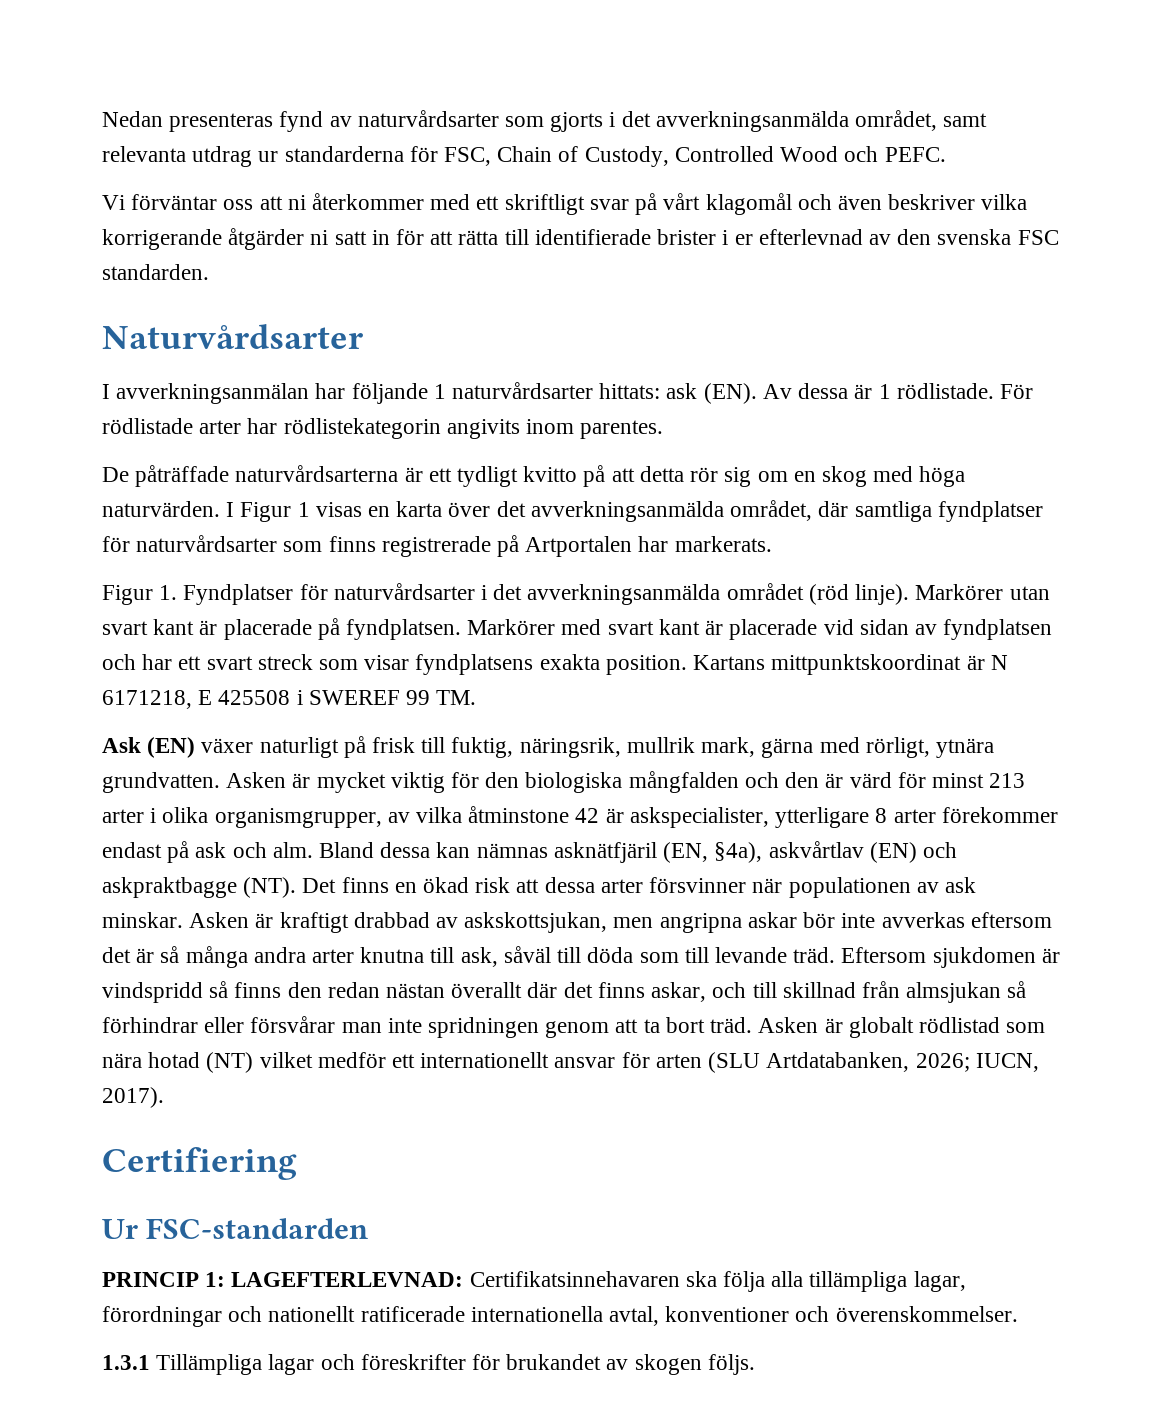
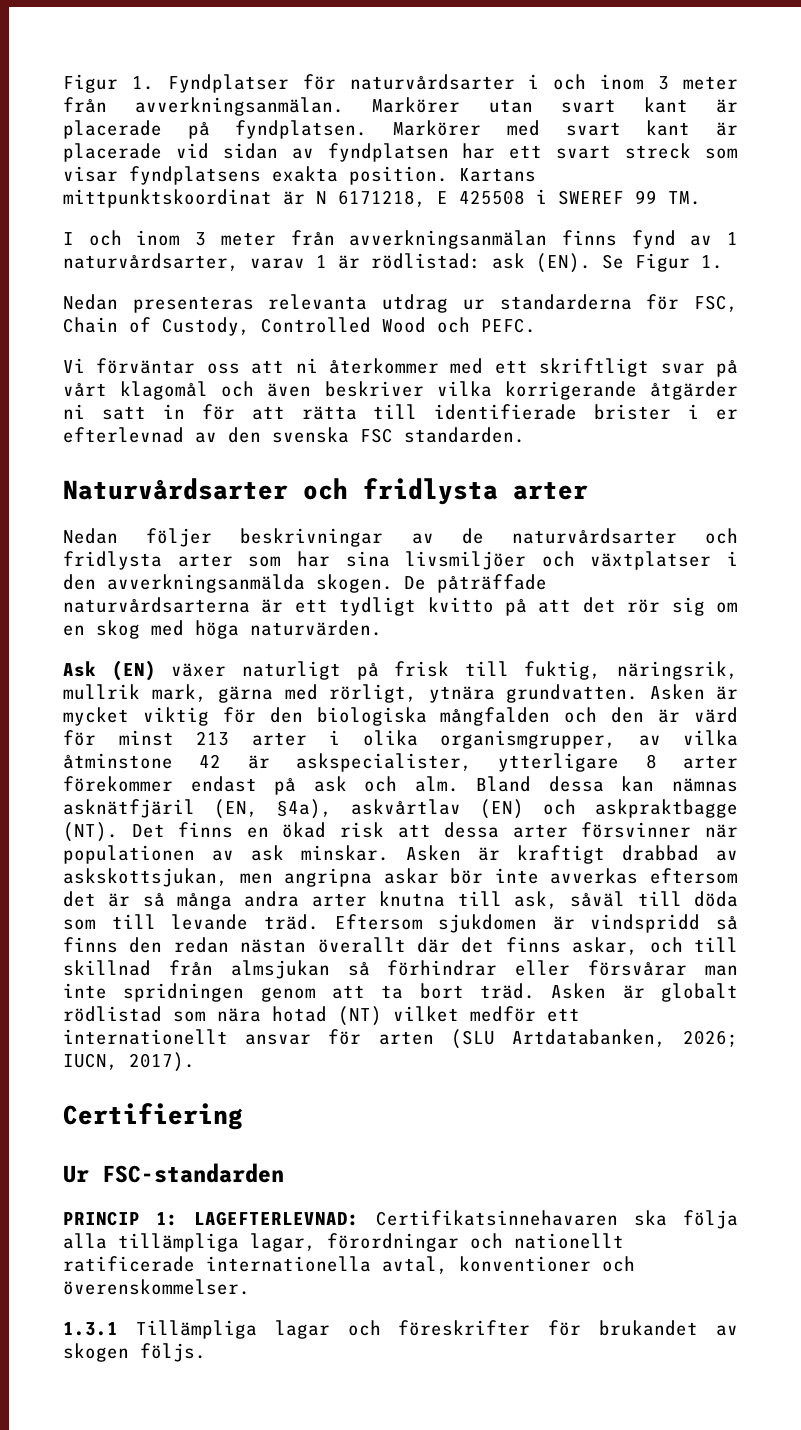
- Nedan presenteras fynd av naturvårdsarter som gjorts i det avverkningsanmälda området, samt relevanta utdrag ur standarderna för FSC, Chain of Custody, Controlled Wood och PEFC.
+ Figur 1. Fyndplatser för naturvårdsarter i och inom 3 meter från avverkningsanmälan. Markörer utan svart kant är placerade på fyndplatsen. Markörer med svart kant är placerade vid sidan av fyndplatsen har ett svart streck som visar fyndplatsens exakta position. Kartans mittpunktskoordinat är N 6171218, E 425508 i SWEREF 99 TM.
+ I och inom 3 meter från avverkningsanmälan finns fynd av 1 naturvårdsarter, varav 1 är rödlistad: ask (EN). Se Figur 1.
+ Nedan presenteras relevanta utdrag ur standarderna för FSC, Chain of Custody, Controlled Wood och PEFC.
- Naturvårdsarter
- I avverkningsanmälan har följande 1 naturvårdsarter hittats: ask (EN). Av dessa är 1 rödlistade. För rödlistade arter har rödlistekategorin angivits inom parentes.
- De påträffade naturvårdsarterna är ett tydligt kvitto på att detta rör sig om en skog med höga naturvärden. I Figur 1 visas en karta över det avverkningsanmälda området, där samtliga fyndplatser för naturvårdsarter som finns registrerade på Artportalen har markerats.
- Figur 1. Fyndplatser för naturvårdsarter i det avverkningsanmälda området (röd linje). Markörer utan svart kant är placerade på fyndplatsen. Markörer med svart kant är placerade vid sidan av fyndplatsen och har ett svart streck som visar fyndplatsens exakta position. Kartans mittpunktskoordinat är N 6171218, E 425508 i SWEREF 99 TM.
+ Naturvårdsarter och fridlysta arter
+ Nedan följer beskrivningar av de naturvårdsarter och fridlysta arter som har sina livsmiljöer och växtplatser i den avverkningsanmälda skogen. De påträffade naturvårdsarterna är ett tydligt kvitto på att det rör sig om en skog med höga naturvärden.

